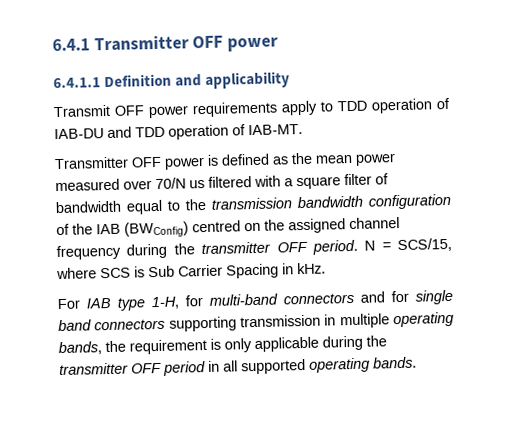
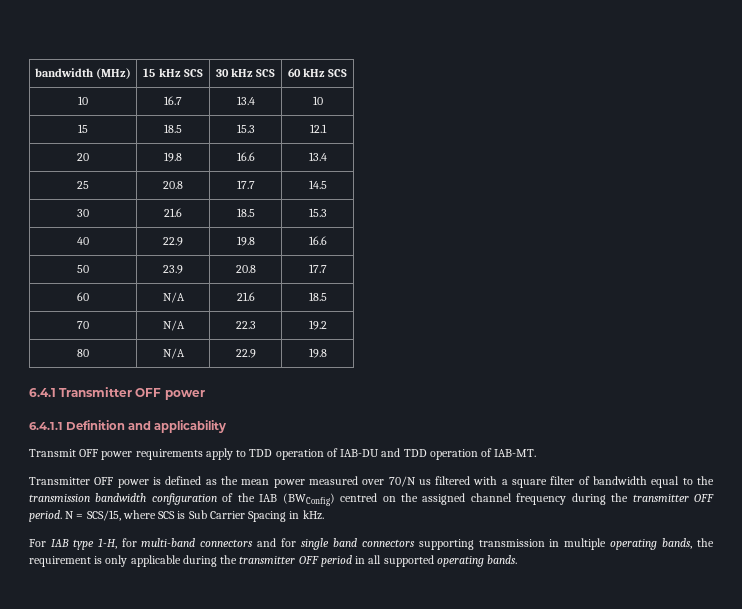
+ bandwidth (MHz) | 15 kHz SCS | 30 kHz SCS | 60 kHz SCS
+ 10 | 16.7 | 13.4 | 10
+ 15 | 18.5 | 15.3 | 12.1
+ 20 | 19.8 | 16.6 | 13.4
+ 25 | 20.8 | 17.7 | 14.5
+ 30 | 21.6 | 18.5 | 15.3
+ 40 | 22.9 | 19.8 | 16.6
+ 50 | 23.9 | 20.8 | 17.7
+ 60 | N/A | 21.6 | 18.5
+ 70 | N/A | 22.3 | 19.2
+ 80 | N/A | 22.9 | 19.8

